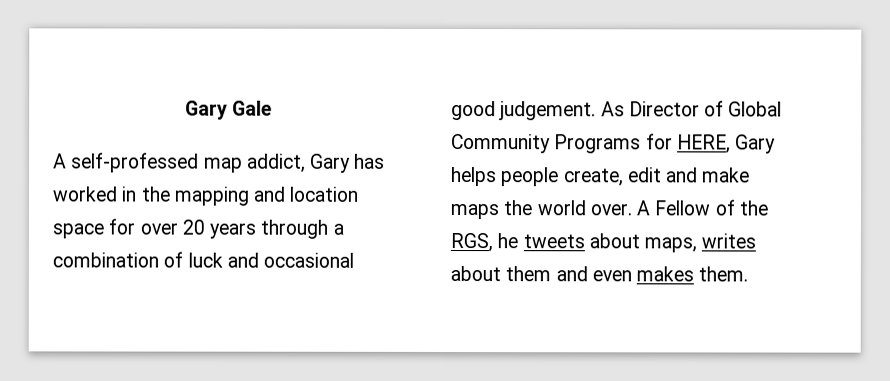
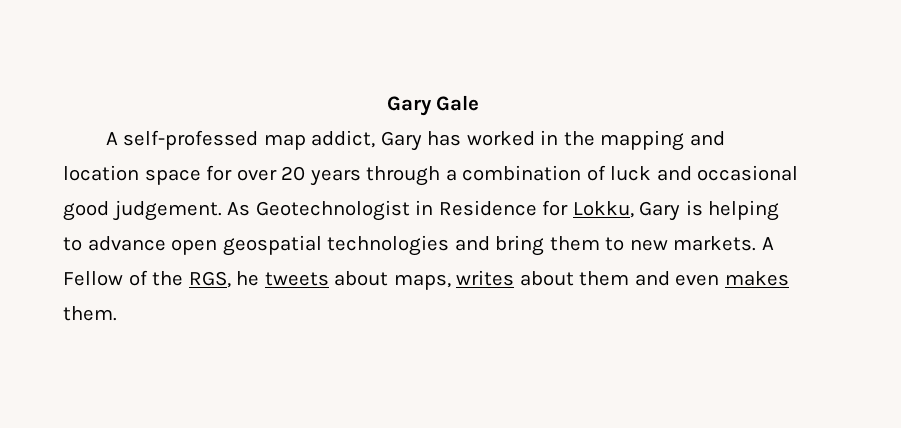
- As Director of Global Community Programs for HERE, Gary helps people create, edit and make maps the world over.
+ As Geotechnologist in Residence for Lokku, Gary is helping to advance open geospatial technologies and bring them to new markets.

